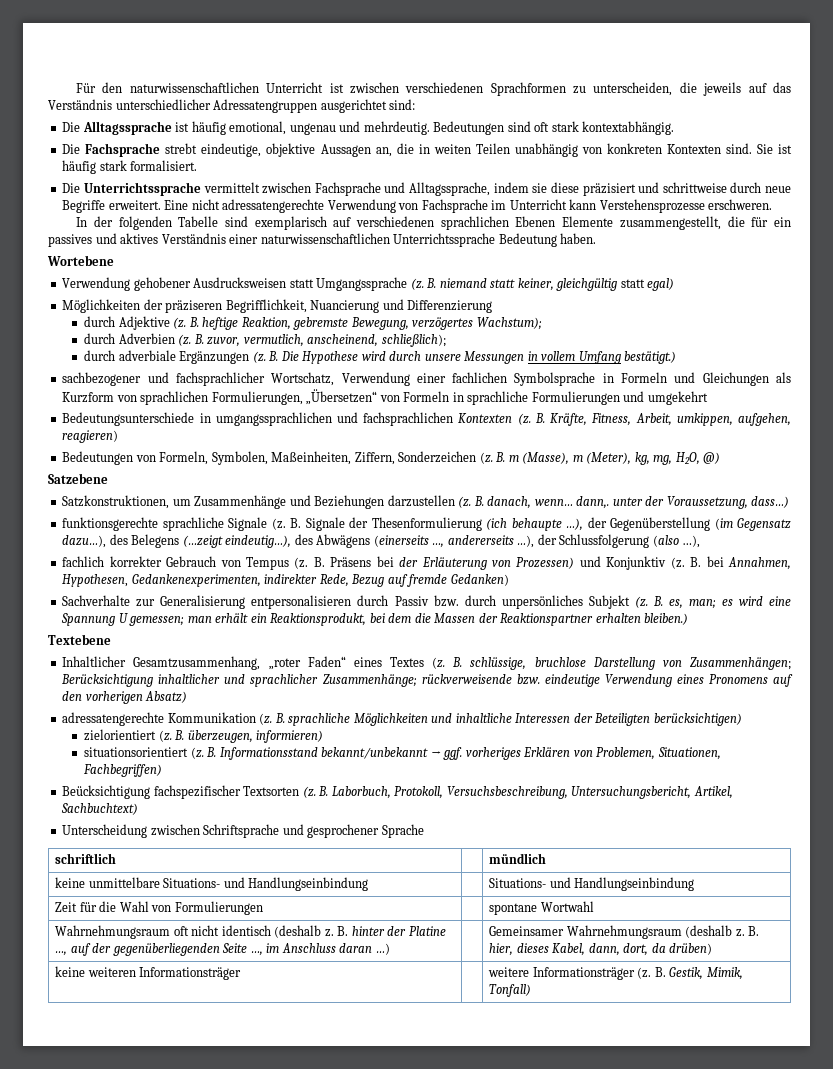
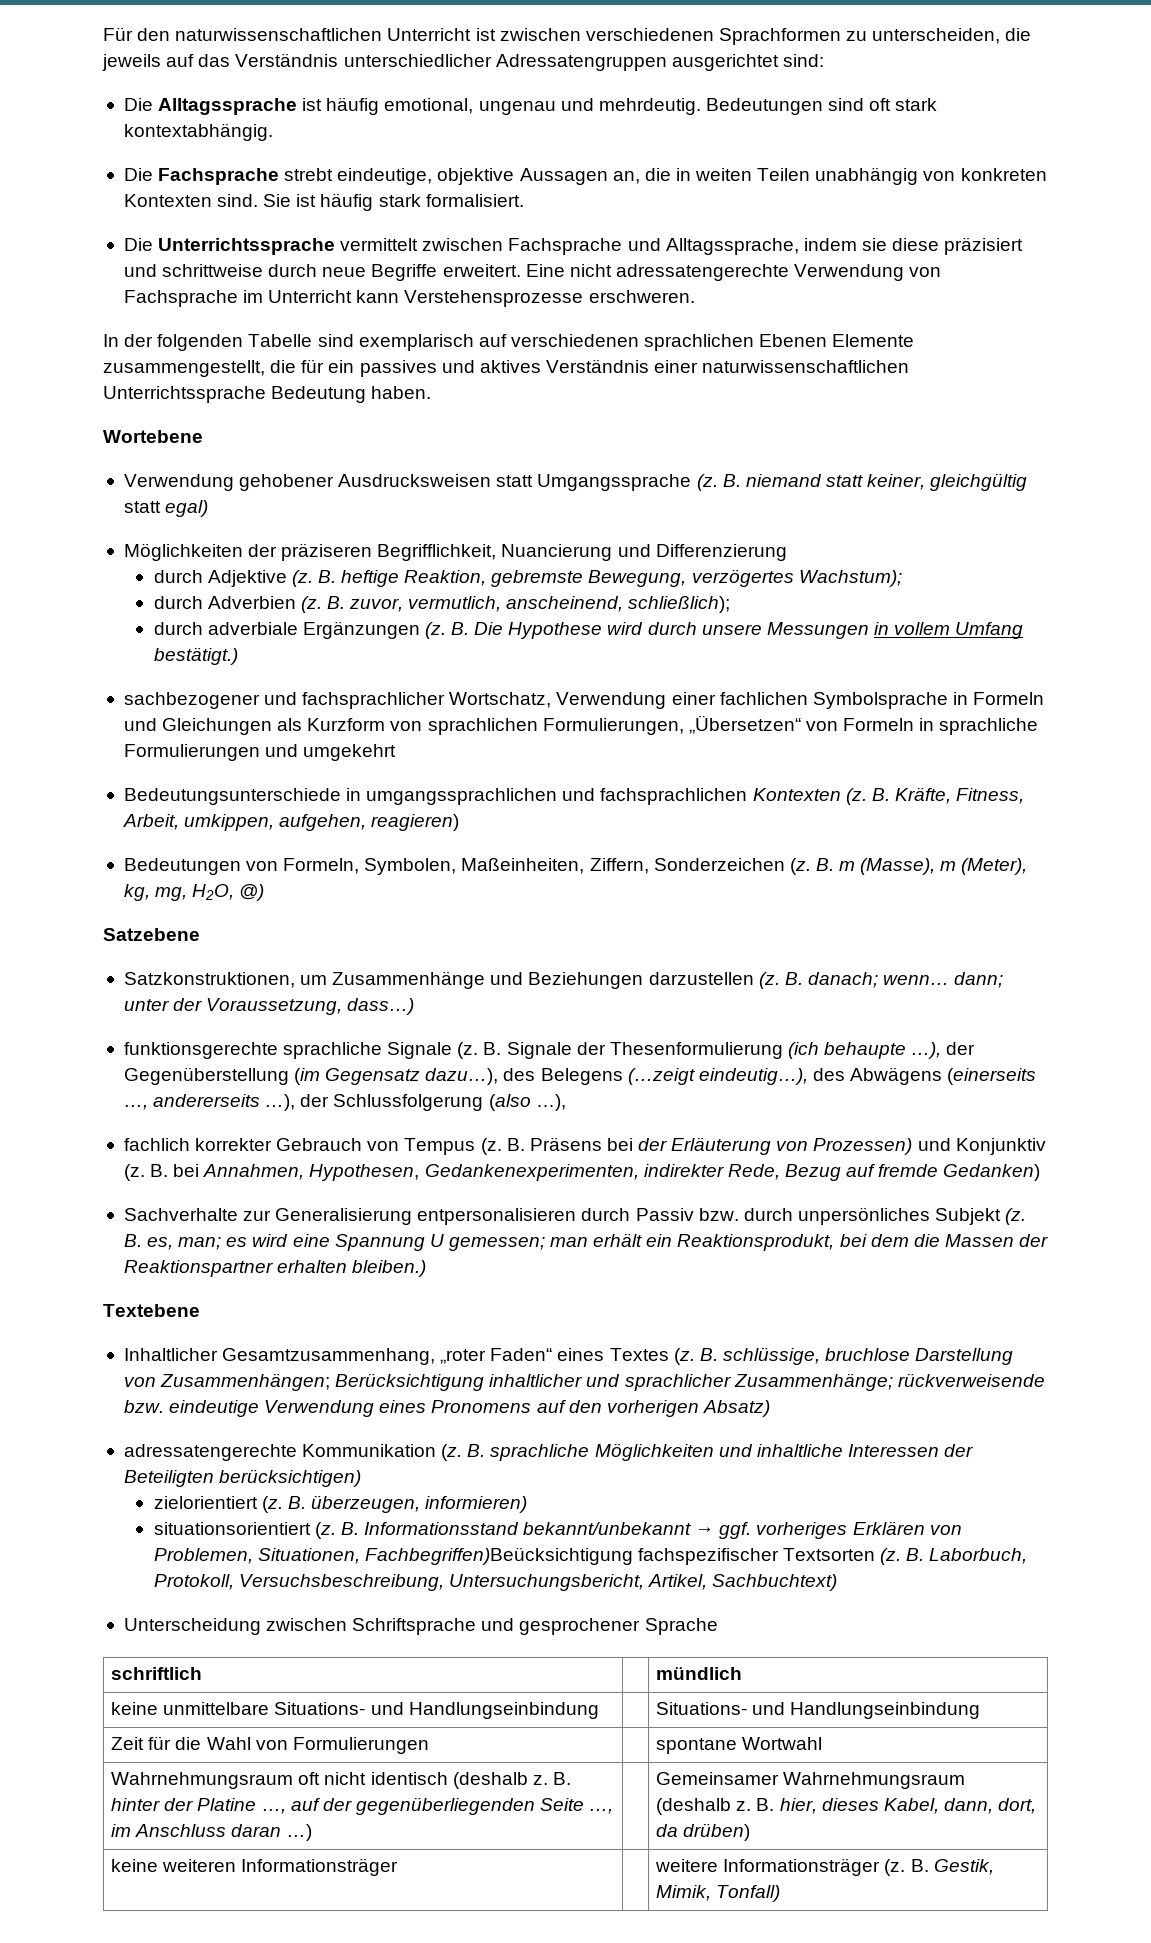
- B. danach, wenn… dann,. unter der Voraussetzung, dass…)
+ B. danach; wenn… dann; unter der Voraussetzung, dass…)
- B. Informationsstand bekannt/unbekannt → ggf. vorheriges Erklären von Problemen, Situationen, Fachbegriffen)
- Beücksichtigung fachspezifischer Textsorten (z.
+ B. Informationsstand bekannt/unbekannt → ggf. vorheriges Erklären von Problemen, Situationen, Fachbegriffen)Beücksichtigung fachspezifischer Textsorten (z.

